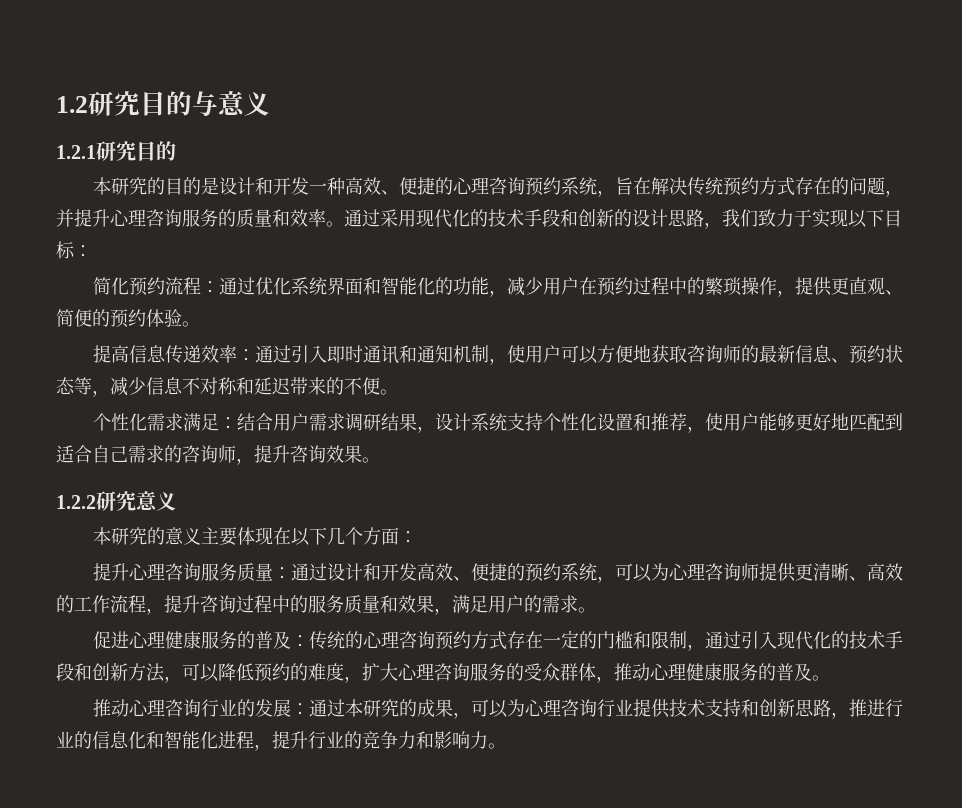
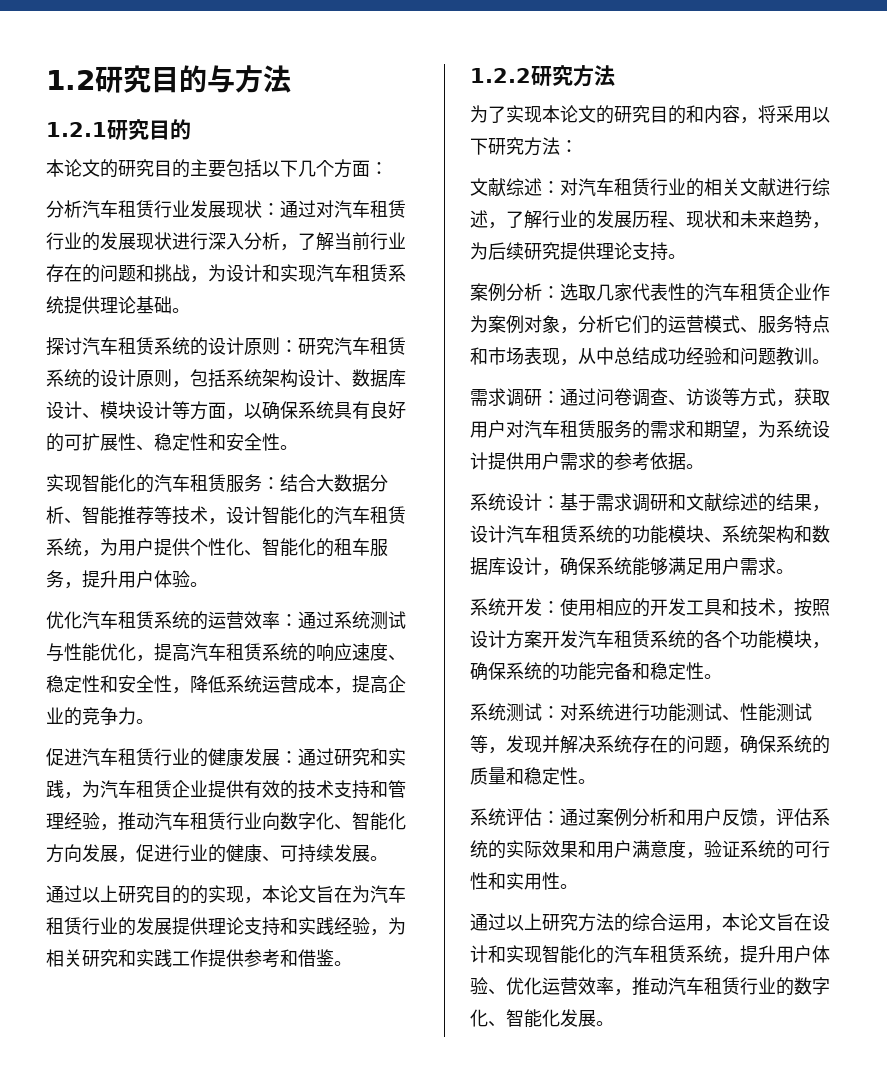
- 1.2研究目的与意义
+ 1.2研究目的与方法
- 本研究的目的是设计和开发一种高效、便捷的心理咨询预约系统，旨在解决传统预约方式存在的问题，并提升心理咨询服务的质量和效率。通过采用现代化的技术手段和创新的设计思路，我们致力于实现以下目标：
- 简化预约流程：通过优化系统界面和智能化的功能，减少用户在预约过程中的繁琐操作，提供更直观、简便的预约体验。
- 提高信息传递效率：通过引入即时通讯和通知机制，使用户可以方便地获取咨询师的最新信息、预约状态等，减少信息不对称和延迟带来的不便。
- 个性化需求满足：结合用户需求调研结果，设计系统支持个性化设置和推荐，使用户能够更好地匹配到适合自己需求的咨询师，提升咨询效果。
- 1.2.2研究意义
- 本研究的意义主要体现在以下几个方面：
- 提升心理咨询服务质量：通过设计和开发高效、便捷的预约系统，可以为心理咨询师提供更清晰、高效的工作流程，提升咨询过程中的服务质量和效果，满足用户的需求。
- 促进心理健康服务的普及：传统的心理咨询预约方式存在一定的门槛和限制，通过引入现代化的技术手段和创新方法，可以降低预约的难度，扩大心理咨询服务的受众群体，推动心理健康服务的普及。
- 推动心理咨询行业的发展：通过本研究的成果，可以为心理咨询行业提供技术支持和创新思路，推进行业的信息化和智能化进程，提升行业的竞争力和影响力。
+ 本论文的研究目的主要包括以下几个方面：
+ 分析汽车租赁行业发展现状：通过对汽车租赁行业的发展现状进行深入分析，了解当前行业存在的问题和挑战，为设计和实现汽车租赁系统提供理论基础。
+ 探讨汽车租赁系统的设计原则：研究汽车租赁系统的设计原则，包括系统架构设计、数据库设计、模块设计等方面，以确保系统具有良好的可扩展性、稳定性和安全性。
+ 实现智能化的汽车租赁服务：结合大数据分析、智能推荐等技术，设计智能化的汽车租赁系统，为用户提供个性化、智能化的租车服务，提升用户体验。
+ 优化汽车租赁系统的运营效率：通过系统测试与性能优化，提高汽车租赁系统的响应速度、稳定性和安全性，降低系统运营成本，提高企业的竞争力。
+ 促进汽车租赁行业的健康发展：通过研究和实践，为汽车租赁企业提供有效的技术支持和管理经验，推动汽车租赁行业向数字化、智能化方向发展，促进行业的健康、可持续发展。
+ 通过以上研究目的的实现，本论文旨在为汽车租赁行业的发展提供理论支持和实践经验，为相关研究和实践工作提供参考和借鉴。
+ 1.2.2研究方法
+ 为了实现本论文的研究目的和内容，将采用以下研究方法：
+ 文献综述：对汽车租赁行业的相关文献进行综述，了解行业的发展历程、现状和未来趋势，为后续研究提供理论支持。
+ 案例分析：选取几家代表性的汽车租赁企业作为案例对象，分析它们的运营模式、服务特点和市场表现，从中总结成功经验和问题教训。
+ 需求调研：通过问卷调查、访谈等方式，获取用户对汽车租赁服务的需求和期望，为系统设计提供用户需求的参考依据。
+ 系统设计：基于需求调研和文献综述的结果，设计汽车租赁系统的功能模块、系统架构和数据库设计，确保系统能够满足用户需求。
+ 系统开发：使用相应的开发工具和技术，按照设计方案开发汽车租赁系统的各个功能模块，确保系统的功能完备和稳定性。
+ 系统测试：对系统进行功能测试、性能测试等，发现并解决系统存在的问题，确保系统的质量和稳定性。
+ 系统评估：通过案例分析和用户反馈，评估系统的实际效果和用户满意度，验证系统的可行性和实用性。
+ 通过以上研究方法的综合运用，本论文旨在设计和实现智能化的汽车租赁系统，提升用户体验、优化运营效率，推动汽车租赁行业的数字化、智能化发展。

